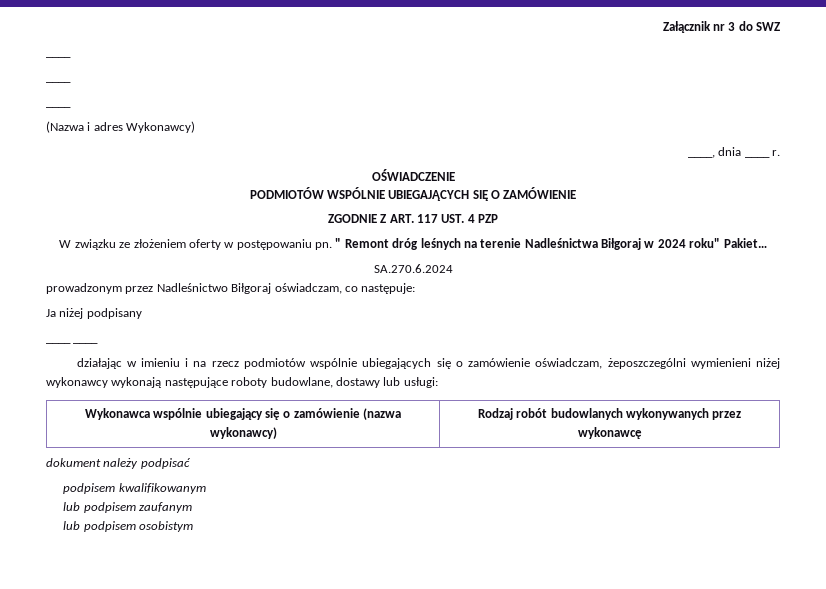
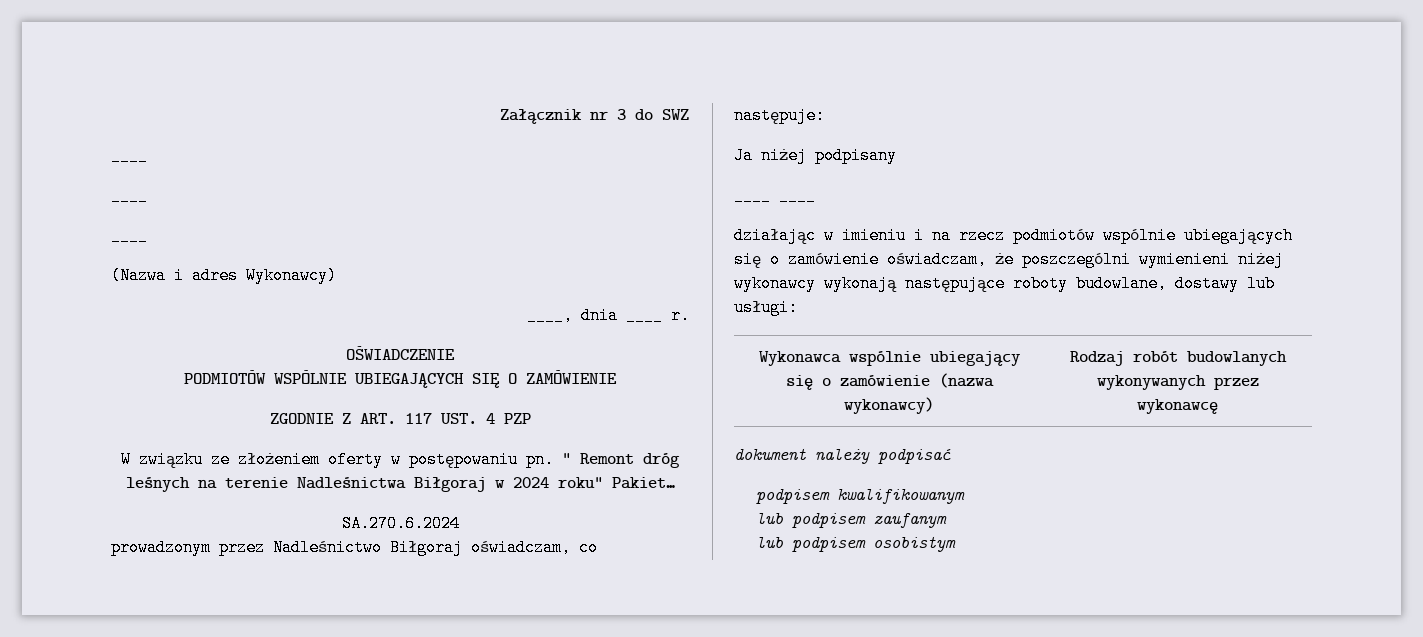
- działając w imieniu i na rzecz podmiotów wspólnie ubiegających się o zamówienie oświadczam, żeposzczególni wymienieni niżej wykonawcy wykonają następujące roboty budowlane, dostawy lub usługi:
+ działając w imieniu i na rzecz podmiotów wspólnie ubiegających się o zamówienie oświadczam, że poszczególni wymienieni niżej wykonawcy wykonają następujące roboty budowlane, dostawy lub usługi:

